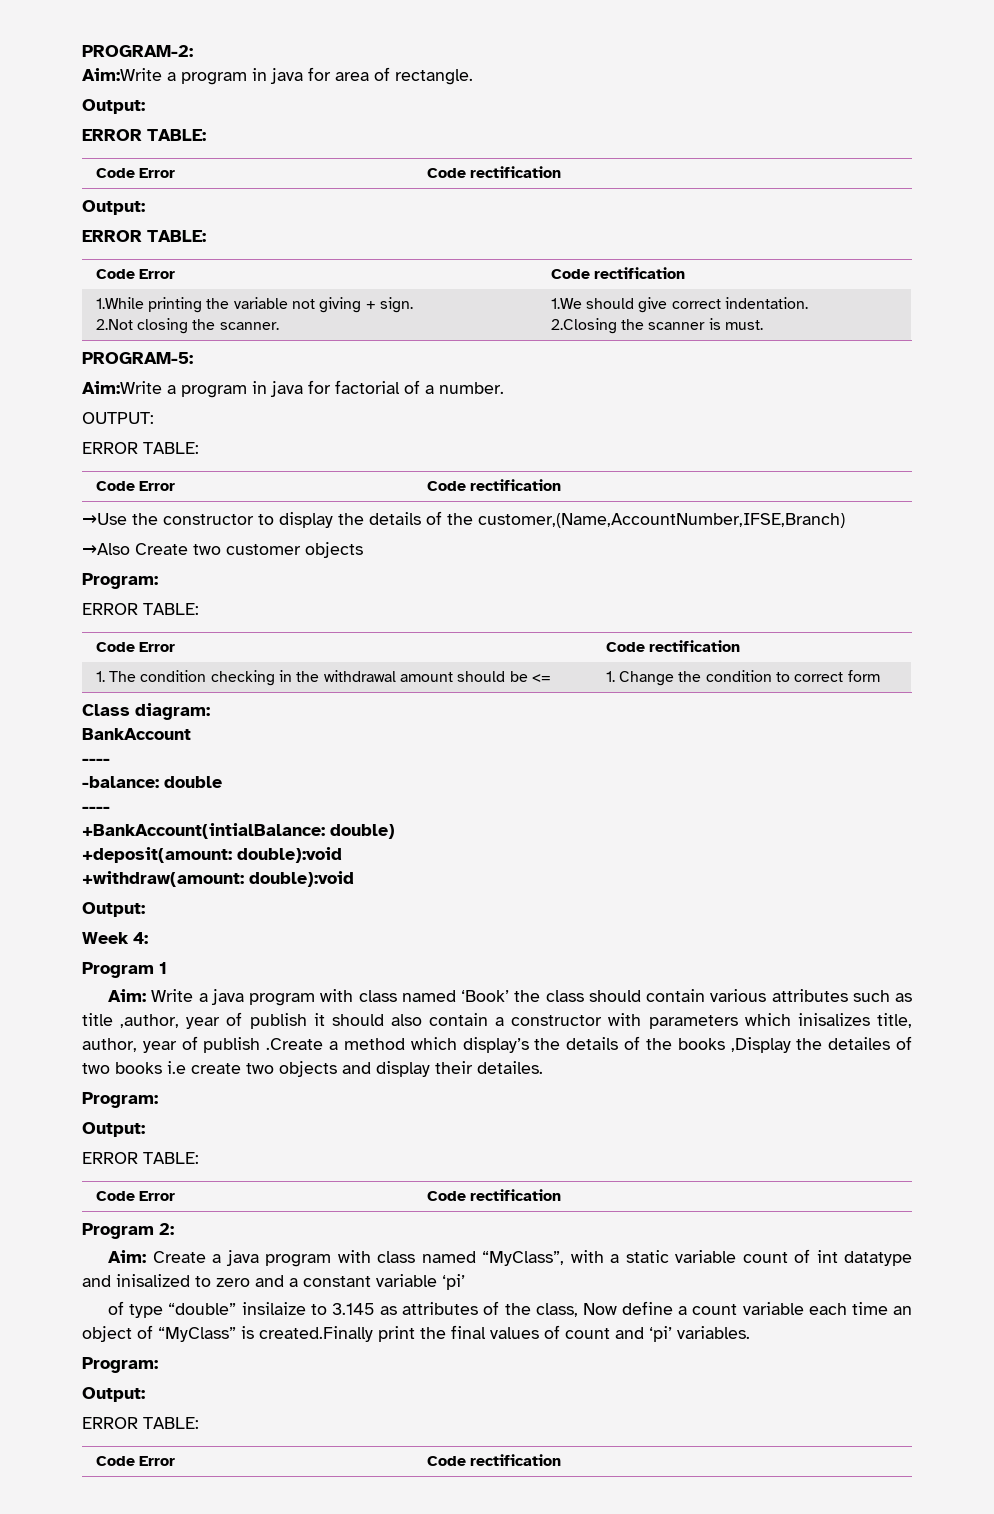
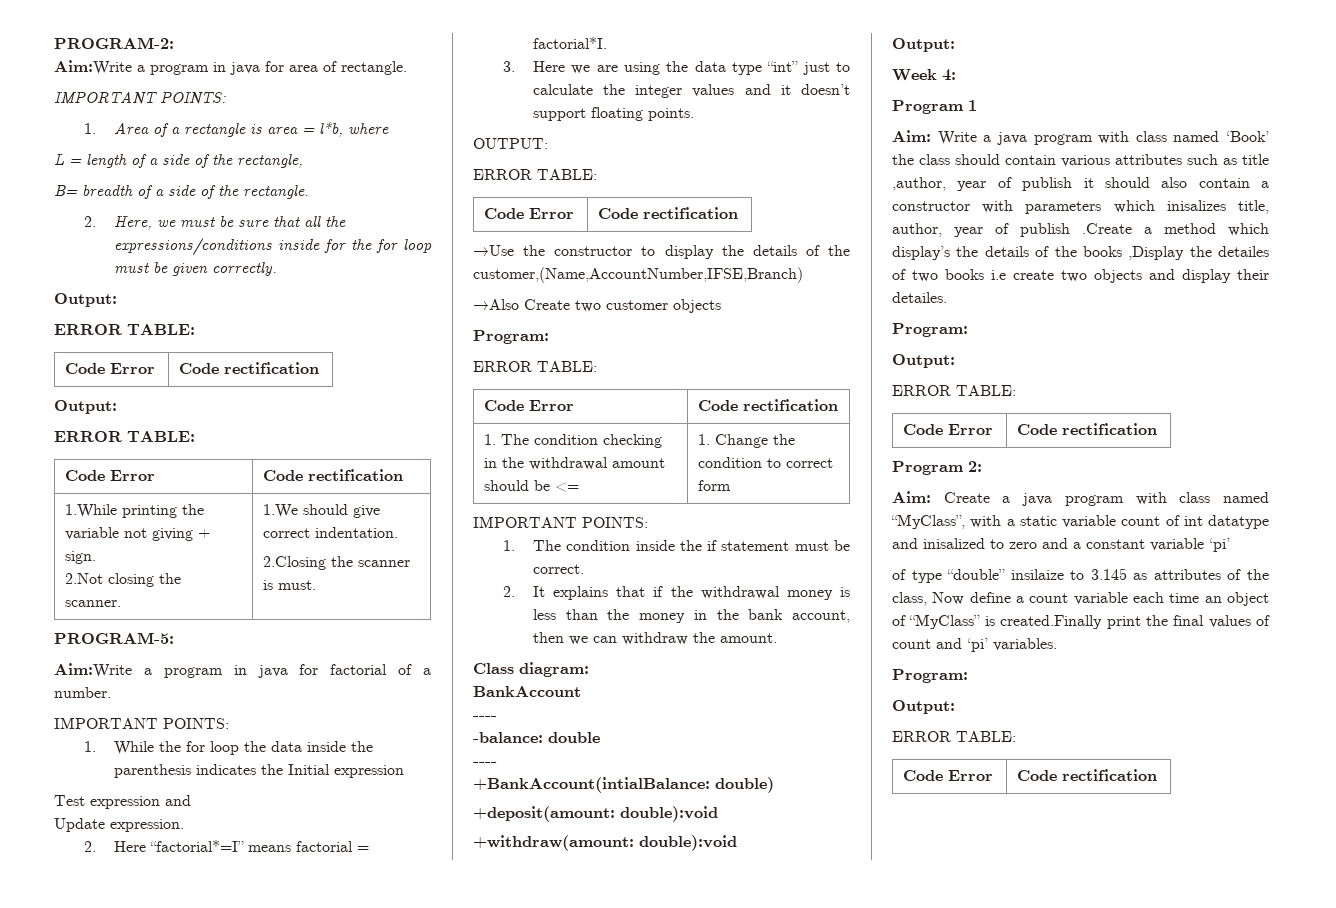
  Aim:Write a program in java for area of rectangle.
+ IMPORTANT POINTS:
+ 1. Area of a rectangle is area = l*b, where
+ L = length of a side of the rectangle,
+ B= breadth of a side of the rectangle.
+ 2. Here, we must be sure that all the expressions/conditions inside for the for loop must be given correctly.
  Aim:Write a program in java for factorial of a number.
+ IMPORTANT POINTS:
+ 1. While the for loop the data inside the parenthesis indicates the Initial expression
+ Test expression and
+ Update expression.
+ 2. Here “factorial*=I” means factorial = factorial*I.
+ 3. Here we are using the data type “int” just to calculate the integer values and it doesn’t support floating points.
  1. The condition checking in the withdrawal amount should be <= | 1. Change the condition to correct form
+ IMPORTANT POINTS:
+ 1. The condition inside the if statement must be correct.
+ 2. It explains that if the withdrawal money is less than the money in the bank account, then we can withdraw the amount.

